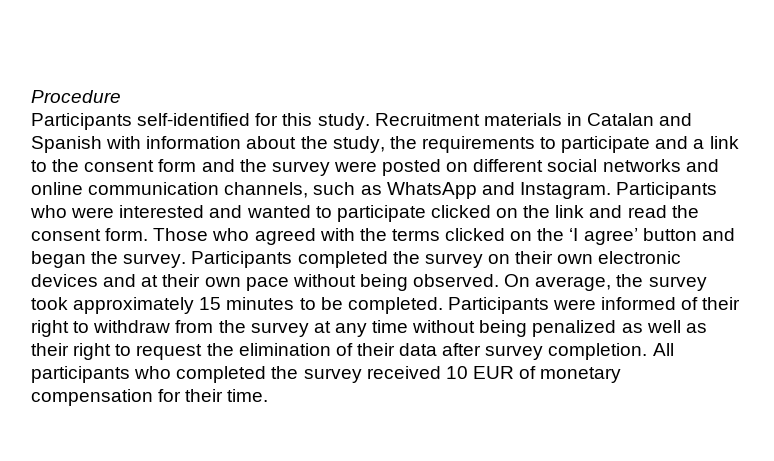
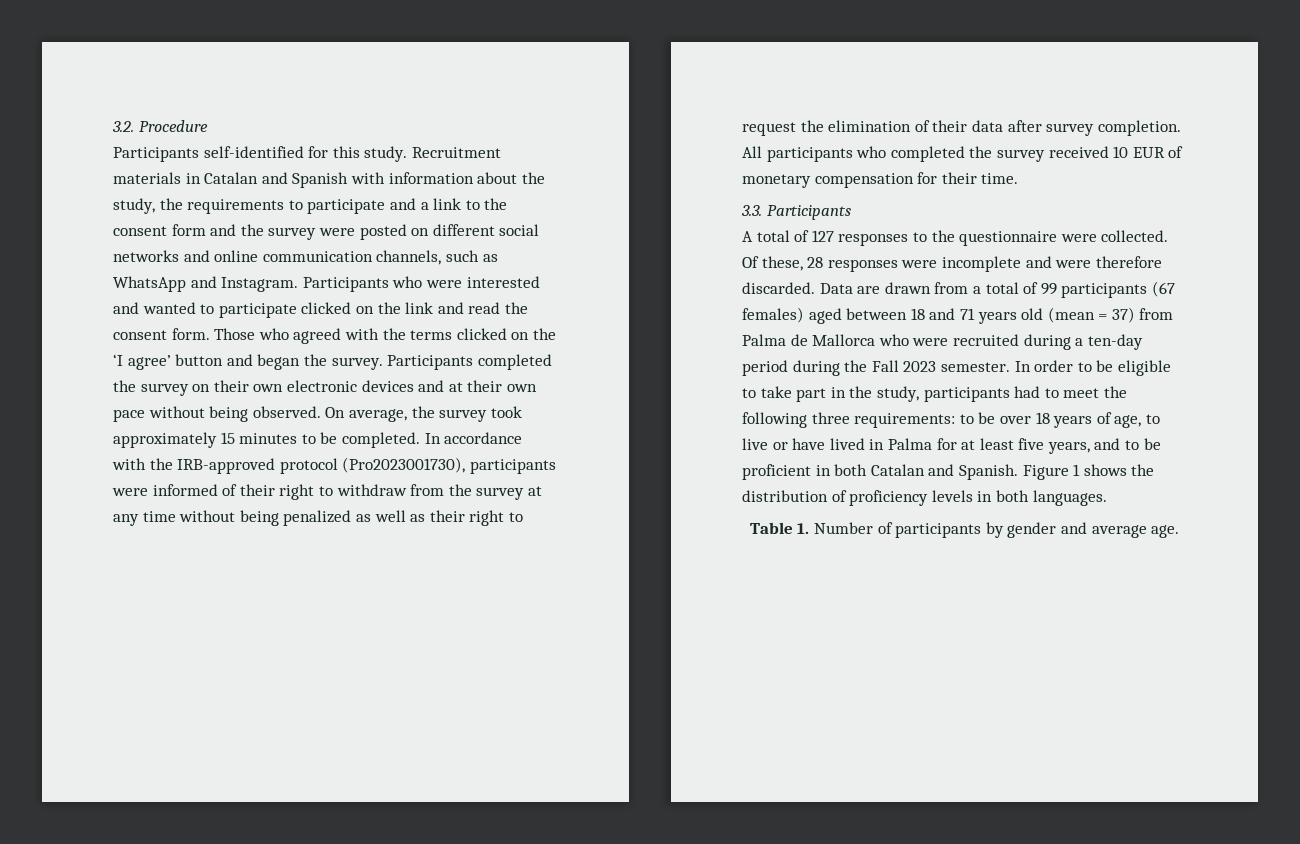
- Procedure
+ 3.2. Procedure
- Participants were informed of their right to withdraw from the survey at any time without being penalized as well as their right to request the elimination of their data after survey completion.
+ In accordance with the IRB-approved protocol (Pro2023001730), participants were informed of their right to withdraw from the survey at any time without being penalized as well as their right to request the elimination of their data after survey completion.
+ 3.3. Participants
+ A total of 127 responses to the questionnaire were collected. Of these, 28 responses were incomplete and were therefore discarded. Data are drawn from a total of 99 participants (67 females) aged between 18 and 71 years old (mean = 37) from Palma de Mallorca who were recruited during a ten-day period during the Fall 2023 semester. In order to be eligible to take part in the study, participants had to meet the following three requirements: to be over 18 years of age, to live or have lived in Palma for at least five years, and to be proficient in both Catalan and Spanish. Figure 1 shows the distribution of proficiency levels in both languages.
+ Table 1. Number of participants by gender and average age.

